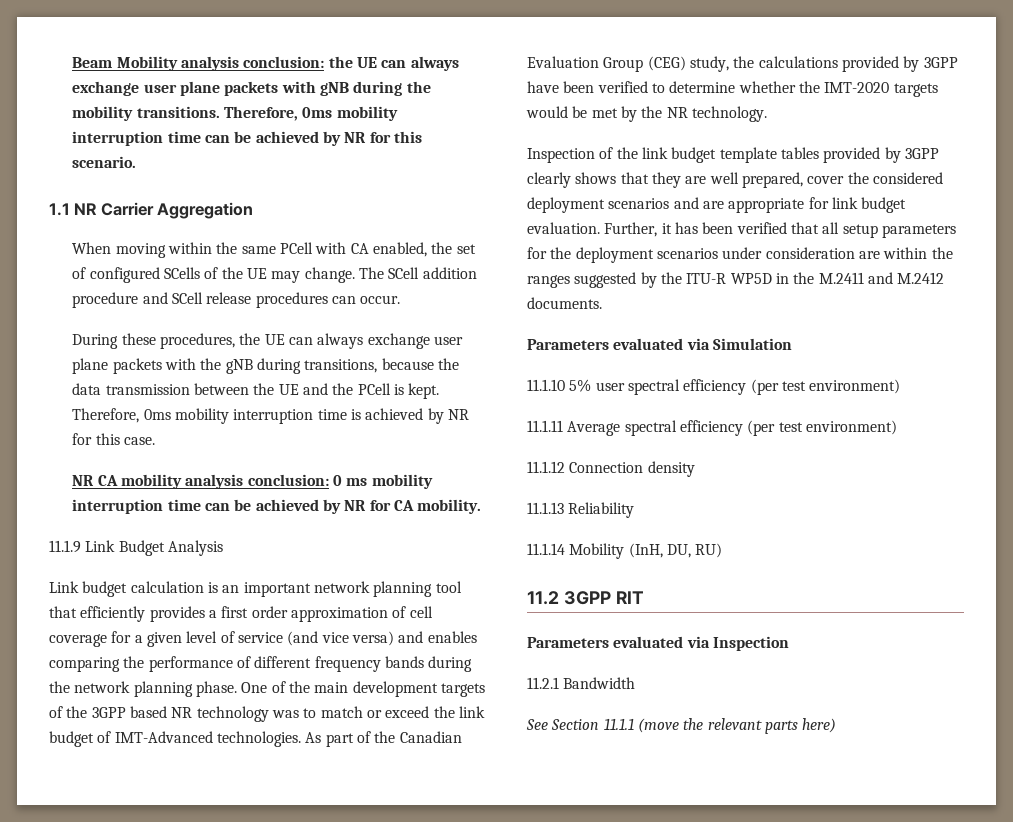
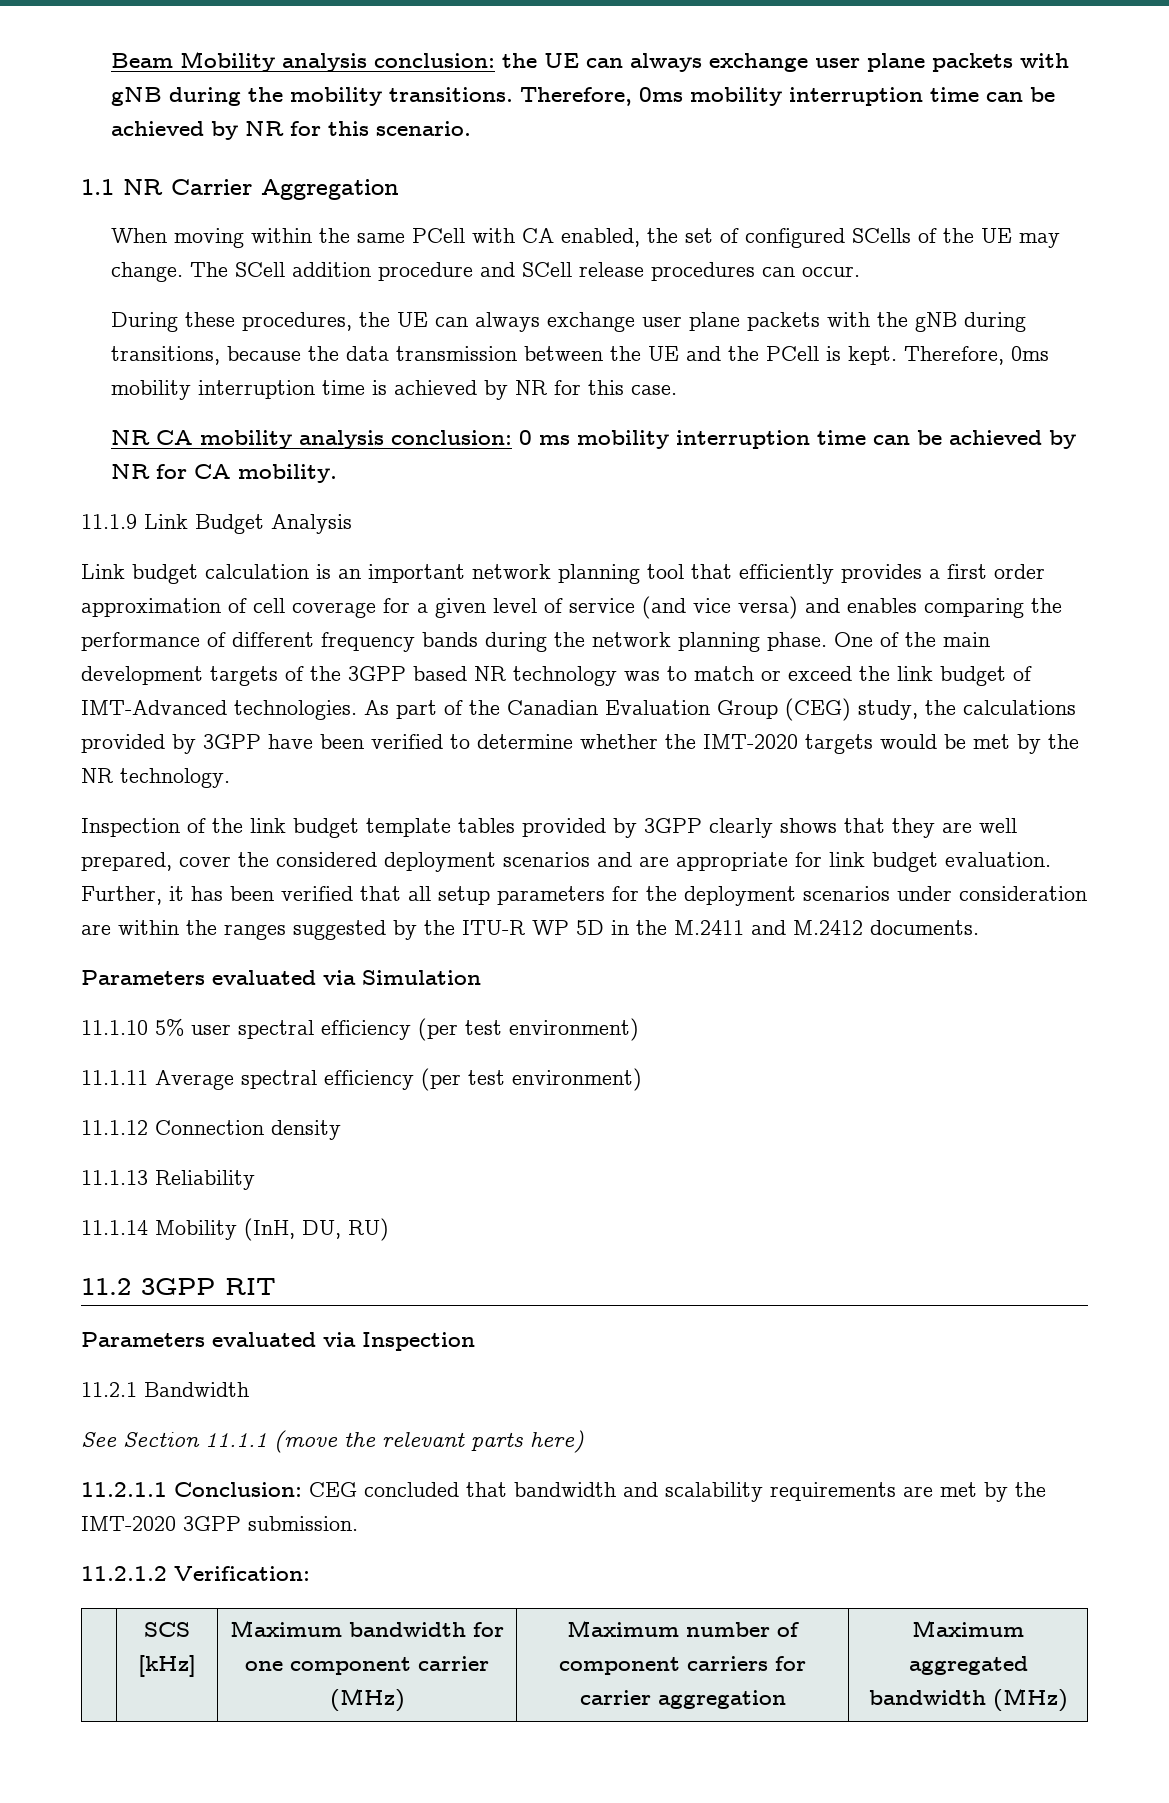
- Further, it has been verified that all setup parameters for the deployment scenarios under consideration are within the ranges suggested by the ITU-R WP5D in the M.2411 and M.2412 documents.
+ Further, it has been verified that all setup parameters for the deployment scenarios under consideration are within the ranges suggested by the ITU-R WP 5D in the M.2411 and M.2412 documents.
+ 11.2.1.1 Conclusion: CEG concluded that bandwidth and scalability requirements are met by the IMT-2020 3GPP submission.
+ 11.2.1.2 Verification:
+ | SCS [kHz] | Maximum bandwidth for one component carrier (MHz) | Maximum number of component carriers for carrier aggregation | Maximum aggregated bandwidth (MHz)

